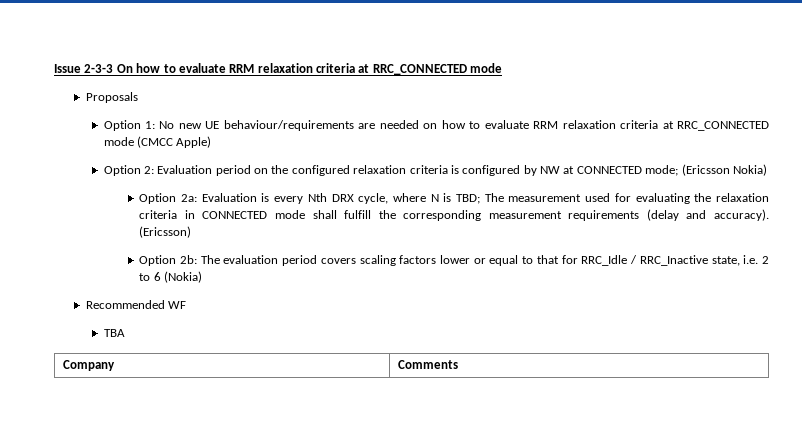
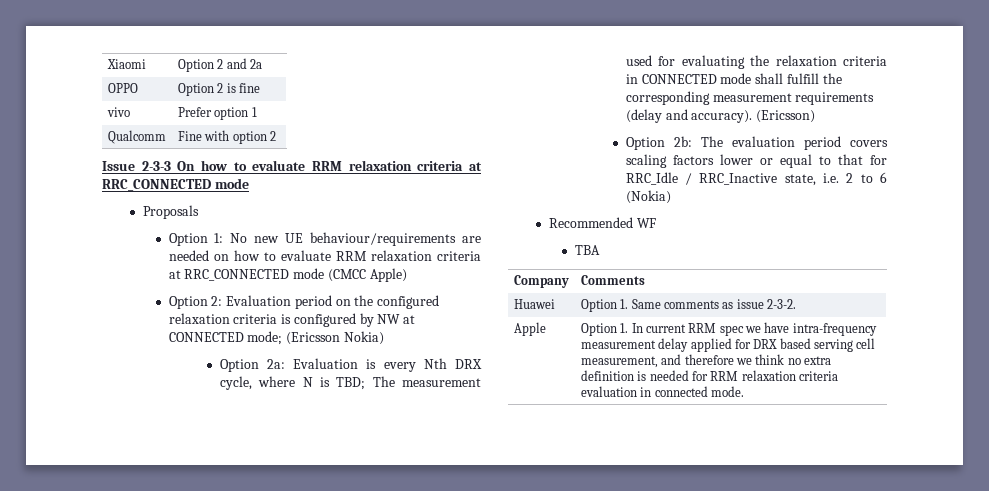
+ Xiaomi | Option 2 and 2a
+ OPPO | Option 2 is fine
+ vivo | Prefer option 1
+ Qualcomm | Fine with option 2
+ Huawei | Option 1. Same comments as issue 2-3-2.
+ Apple | Option 1. In current RRM spec we have intra-frequency measurement delay applied for DRX based serving cell measurement, and therefore we think no extra definition is needed for RRM relaxation criteria evaluation in connected mode.

